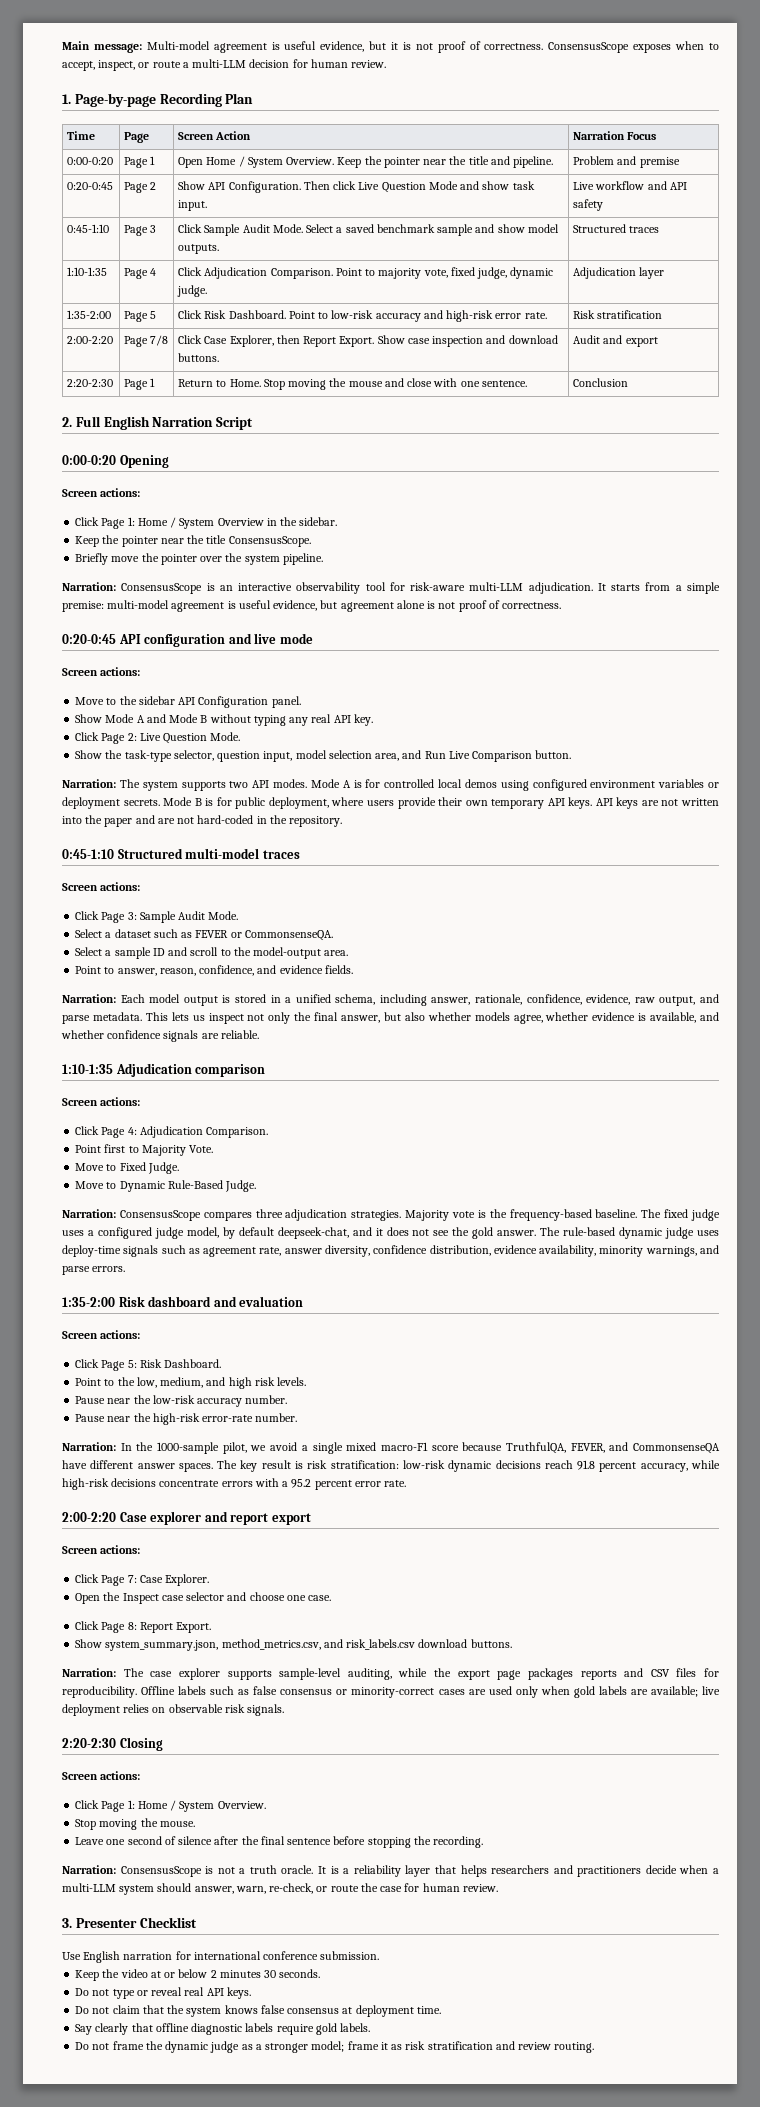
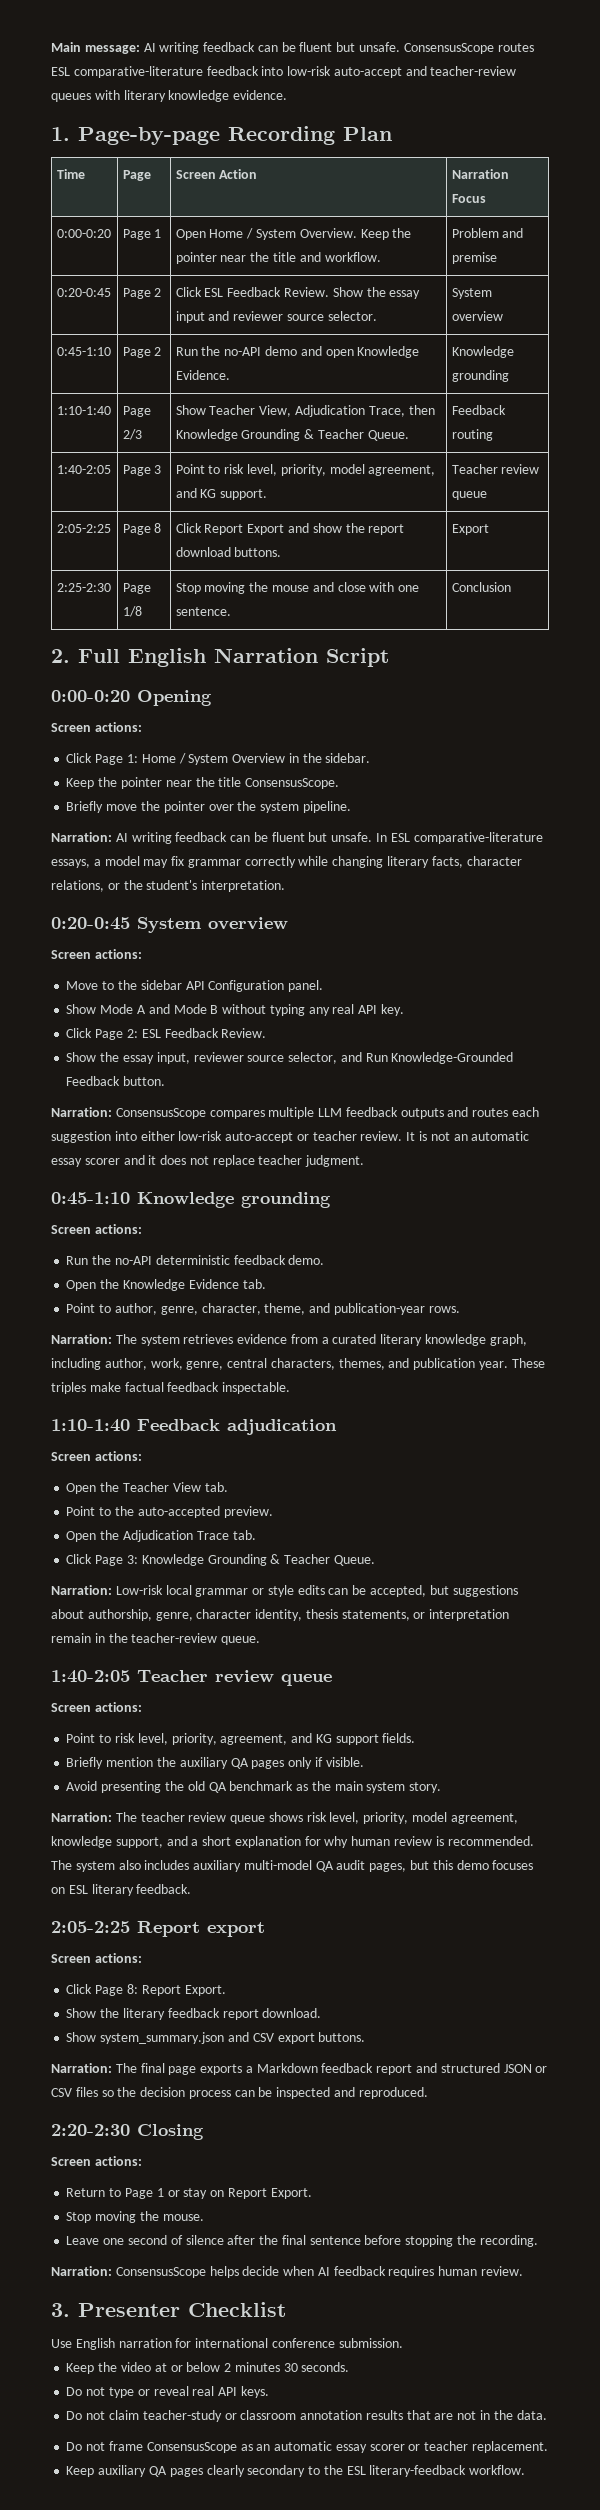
- Main message: Multi-model agreement is useful evidence, but it is not proof of correctness. ConsensusScope exposes when to accept, inspect, or route a multi-LLM decision for human review.
+ Main message: AI writing feedback can be fluent but unsafe. ConsensusScope routes ESL comparative-literature feedback into low-risk auto-accept and teacher-review queues with literary knowledge evidence.
- 0:00-0:20 | Page 1 | Open Home / System Overview. Keep the pointer near the title and pipeline. | Problem and premise
+ 0:00-0:20 | Page 1 | Open Home / System Overview. Keep the pointer near the title and workflow. | Problem and premise
- 0:20-0:45 | Page 2 | Show API Configuration. Then click Live Question Mode and show task input. | Live workflow and API safety
- 0:45-1:10 | Page 3 | Click Sample Audit Mode. Select a saved benchmark sample and show model outputs. | Structured traces
- 1:10-1:35 | Page 4 | Click Adjudication Comparison. Point to majority vote, fixed judge, dynamic judge. | Adjudication layer
- 1:35-2:00 | Page 5 | Click Risk Dashboard. Point to low-risk accuracy and high-risk error rate. | Risk stratification
- 2:00-2:20 | Page 7/8 | Click Case Explorer, then Report Export. Show case inspection and download buttons. | Audit and export
- 2:20-2:30 | Page 1 | Return to Home. Stop moving the mouse and close with one sentence. | Conclusion
+ 0:20-0:45 | Page 2 | Click ESL Feedback Review. Show the essay input and reviewer source selector. | System overview
+ 0:45-1:10 | Page 2 | Run the no-API demo and open Knowledge Evidence. | Knowledge grounding
+ 1:10-1:40 | Page 2/3 | Show Teacher View, Adjudication Trace, then Knowledge Grounding & Teacher Queue. | Feedback routing
+ 1:40-2:05 | Page 3 | Point to risk level, priority, model agreement, and KG support. | Teacher review queue
+ 2:05-2:25 | Page 8 | Click Report Export and show the report download buttons. | Export
+ 2:25-2:30 | Page 1/8 | Stop moving the mouse and close with one sentence. | Conclusion
- Narration: ConsensusScope is an interactive observability tool for risk-aware multi-LLM adjudication. It starts from a simple premise: multi-model agreement is useful evidence, but agreement alone is not proof of correctness.
- 0:20-0:45 API configuration and live mode
+ Narration: AI writing feedback can be fluent but unsafe. In ESL comparative-literature essays, a model may fix grammar correctly while changing literary facts, character relations, or the student's interpretation.
+ 0:20-0:45 System overview
- Click Page 2: Live Question Mode.
- Show the task-type selector, question input, model selection area, and Run Live Comparison button.
- Narration: The system supports two API modes. Mode A is for controlled local demos using configured environment variables or deployment secrets. Mode B is for public deployment, where users provide their own temporary API keys. API keys are not written into the paper and are not hard-coded in the repository.
- 0:45-1:10 Structured multi-model traces
+ Click Page 2: ESL Feedback Review.
+ Show the essay input, reviewer source selector, and Run Knowledge-Grounded Feedback button.
+ Narration: ConsensusScope compares multiple LLM feedback outputs and routes each suggestion into either low-risk auto-accept or teacher review. It is not an automatic essay scorer and it does not replace teacher judgment.
+ 0:45-1:10 Knowledge grounding
  Screen actions:
- Click Page 3: Sample Audit Mode.
- Select a dataset such as FEVER or CommonsenseQA.
- Select a sample ID and scroll to the model-output area.
- Point to answer, reason, confidence, and evidence fields.
- Narration: Each model output is stored in a unified schema, including answer, rationale, confidence, evidence, raw output, and parse metadata. This lets us inspect not only the final answer, but also whether models agree, whether evidence is available, and whether confidence signals are reliable.
- 1:10-1:35 Adjudication comparison
+ Run the no-API deterministic feedback demo.
+ Open the Knowledge Evidence tab.
+ Point to author, genre, character, theme, and publication-year rows.
+ Narration: The system retrieves evidence from a curated literary knowledge graph, including author, work, genre, central characters, themes, and publication year. These triples make factual feedback inspectable.
+ 1:10-1:40 Feedback adjudication
  Screen actions:
- Click Page 4: Adjudication Comparison.
- Point first to Majority Vote.
- Move to Fixed Judge.
- Move to Dynamic Rule-Based Judge.
- Narration: ConsensusScope compares three adjudication strategies. Majority vote is the frequency-based baseline. The fixed judge uses a configured judge model, by default deepseek-chat, and it does not see the gold answer. The rule-based dynamic judge uses deploy-time signals such as agreement rate, answer diversity, confidence distribution, evidence availability, minority warnings, and parse errors.
- 1:35-2:00 Risk dashboard and evaluation
+ Open the Teacher View tab.
+ Point to the auto-accepted preview.
+ Open the Adjudication Trace tab.
+ Click Page 3: Knowledge Grounding & Teacher Queue.
+ Narration: Low-risk local grammar or style edits can be accepted, but suggestions about authorship, genre, character identity, thesis statements, or interpretation remain in the teacher-review queue.
+ 1:40-2:05 Teacher review queue
  Screen actions:
- Click Page 5: Risk Dashboard.
- Point to the low, medium, and high risk levels.
- Pause near the low-risk accuracy number.
- Pause near the high-risk error-rate number.
- Narration: In the 1000-sample pilot, we avoid a single mixed macro-F1 score because TruthfulQA, FEVER, and CommonsenseQA have different answer spaces. The key result is risk stratification: low-risk dynamic decisions reach 91.8 percent accuracy, while high-risk decisions concentrate errors with a 95.2 percent error rate.
- 2:00-2:20 Case explorer and report export
+ Point to risk level, priority, agreement, and KG support fields.
+ Briefly mention the auxiliary QA pages only if visible.
+ Avoid presenting the old QA benchmark as the main system story.
+ Narration: The teacher review queue shows risk level, priority, model agreement, knowledge support, and a short explanation for why human review is recommended. The system also includes auxiliary multi-model QA audit pages, but this demo focuses on ESL literary feedback.
+ 2:05-2:25 Report export
  Screen actions:
- Click Page 7: Case Explorer.
- Open the Inspect case selector and choose one case.
- Show system_summary.json, method_metrics.csv, and risk_labels.csv download buttons.
- Narration: The case explorer supports sample-level auditing, while the export page packages reports and CSV files for reproducibility. Offline labels such as false consensus or minority-correct cases are used only when gold labels are available; live deployment relies on observable risk signals.
+ Show the literary feedback report download.
+ Show system_summary.json and CSV export buttons.
+ Narration: The final page exports a Markdown feedback report and structured JSON or CSV files so the decision process can be inspected and reproduced.
  2:20-2:30 Closing
  Screen actions:
- Click Page 1: Home / System Overview.
+ Return to Page 1 or stay on Report Export.
- Narration: ConsensusScope is not a truth oracle. It is a reliability layer that helps researchers and practitioners decide when a multi-LLM system should answer, warn, re-check, or route the case for human review.
+ Narration: ConsensusScope helps decide when AI feedback requires human review.
- Do not claim that the system knows false consensus at deployment time.
- Say clearly that offline diagnostic labels require gold labels.
- Do not frame the dynamic judge as a stronger model; frame it as risk stratification and review routing.
+ Do not claim teacher-study or classroom annotation results that are not in the data.
+ Do not frame ConsensusScope as an automatic essay scorer or teacher replacement.
+ Keep auxiliary QA pages clearly secondary to the ESL literary-feedback workflow.

